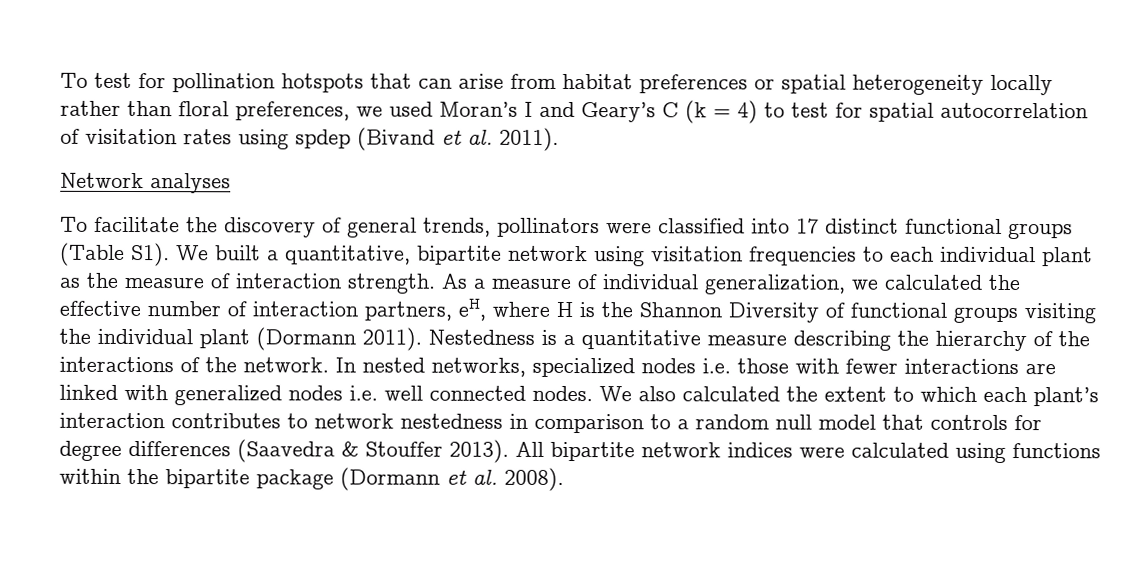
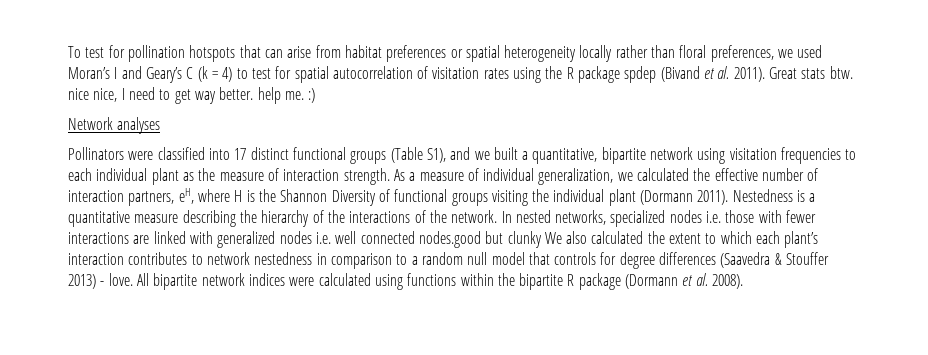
- To test for pollination hotspots that can arise from habitat preferences or spatial heterogeneity locally rather than floral preferences, we used Moran’s I and Geary’s C (k = 4) to test for spatial autocorrelation of visitation rates using spdep (Bivand et al. 2011).
+ To test for pollination hotspots that can arise from habitat preferences or spatial heterogeneity locally rather than floral preferences, we used Moran’s I and Geary’s C (k = 4) to test for spatial autocorrelation of visitation rates using the R package spdep (Bivand et al. 2011). Great stats btw. nice nice, I need to get way better. help me. :)
  Network analyses
- To facilitate the discovery of general trends, pollinators were classified into 17 distinct functional groups (Table S1). We built a quantitative, bipartite network using visitation frequencies to each individual plant as the measure of interaction strength.
+ Pollinators were classified into 17 distinct functional groups (Table S1), and we built a quantitative, bipartite network using visitation frequencies to each individual plant as the measure of interaction strength.
- In nested networks, specialized nodes i.e. those with fewer interactions are linked with generalized nodes i.e. well connected nodes. We also calculated the extent to which each plant’s interaction contributes to network nestedness in comparison to a random null model that controls for degree differences (Saavedra & Stouffer 2013).
+ In nested networks, specialized nodes i.e. those with fewer interactions are linked with generalized nodes i.e. well connected nodes.good but clunky We also calculated the extent to which each plant’s interaction contributes to network nestedness in comparison to a random null model that controls for degree differences (Saavedra & Stouffer 2013) - love.
- All bipartite network indices were calculated using functions within the bipartite package (Dormann et al. 2008).
+ All bipartite network indices were calculated using functions within the bipartite R package (Dormann et al. 2008).

